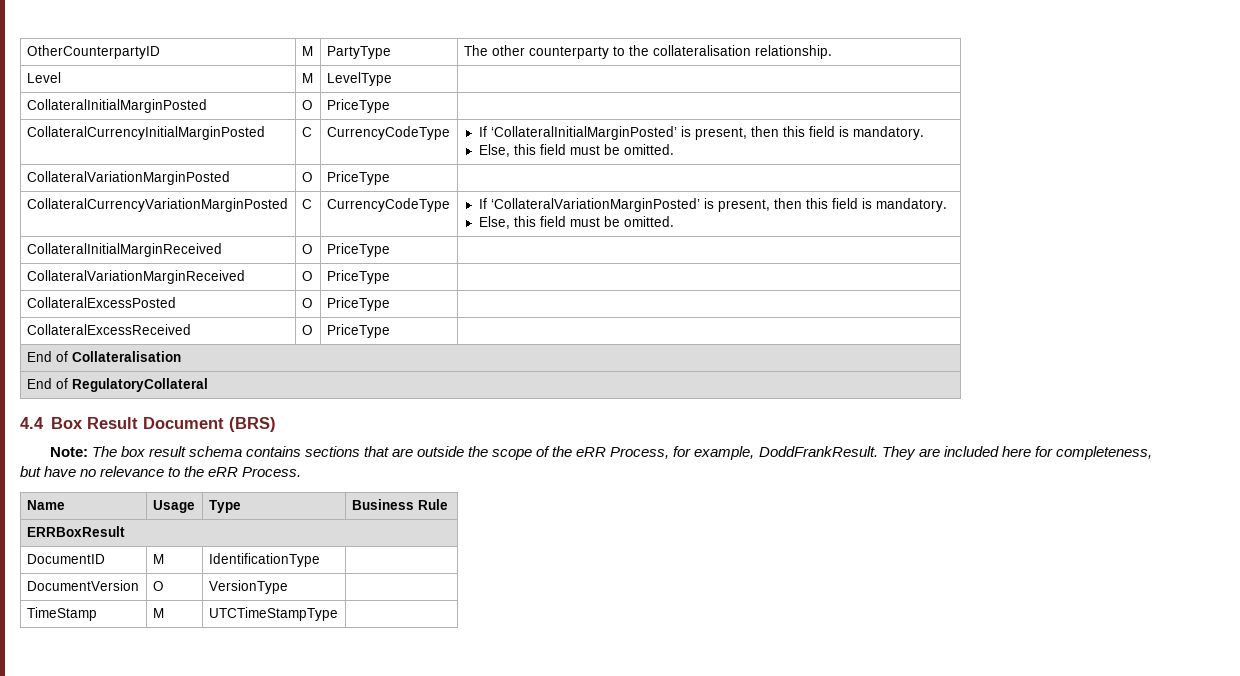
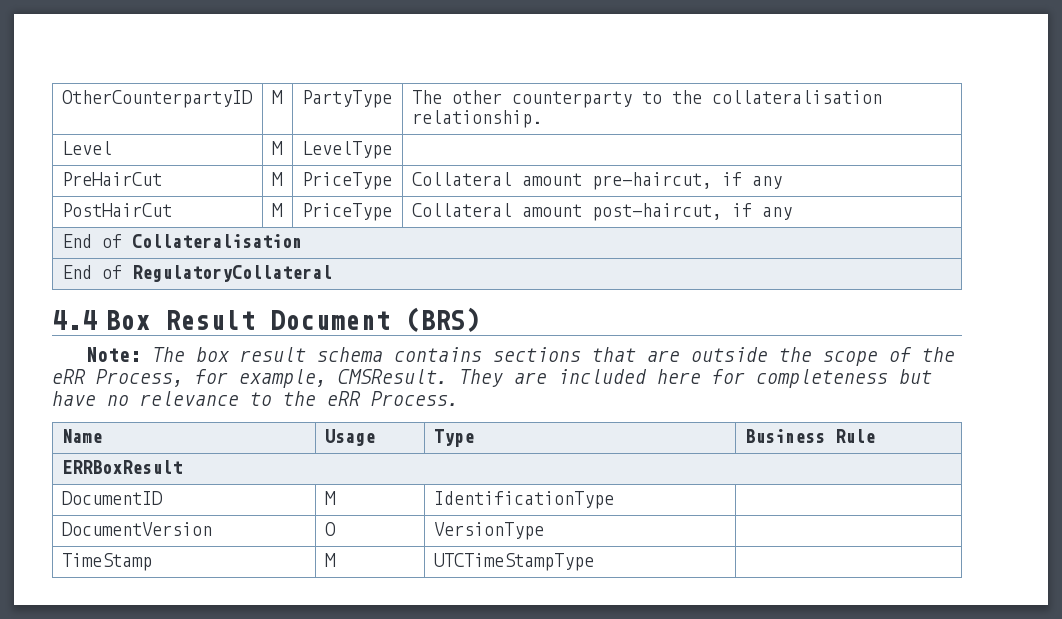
- CollateralInitialMarginPosted | O | PriceType |
- CollateralCurrencyInitialMarginPosted | C | CurrencyCodeType | If ‘CollateralInitialMarginPosted’ is present, then this field is mandatory.
- Else, this field must be omitted.
- CollateralVariationMarginPosted | O | PriceType |
- CollateralCurrencyVariationMarginPosted | C | CurrencyCodeType | If ‘CollateralVariationMarginPosted’ is present, then this field is mandatory.
- Else, this field must be omitted.
- CollateralInitialMarginReceived | O | PriceType |
- CollateralVariationMarginReceived | O | PriceType |
- CollateralExcessPosted | O | PriceType |
- CollateralExcessReceived | O | PriceType |
+ PreHairCut | M | PriceType | Collateral amount pre-haircut, if any
+ PostHairCut | M | PriceType | Collateral amount post-haircut, if any
- Note: The box result schema contains sections that are outside the scope of the eRR Process, for example, DoddFrankResult.
+ Note: The box result schema contains sections that are outside the scope of the eRR Process, for example, CMSResult.
- They are included here for completeness, but have no relevance to the eRR Process.
+ They are included here for completeness but have no relevance to the eRR Process.

